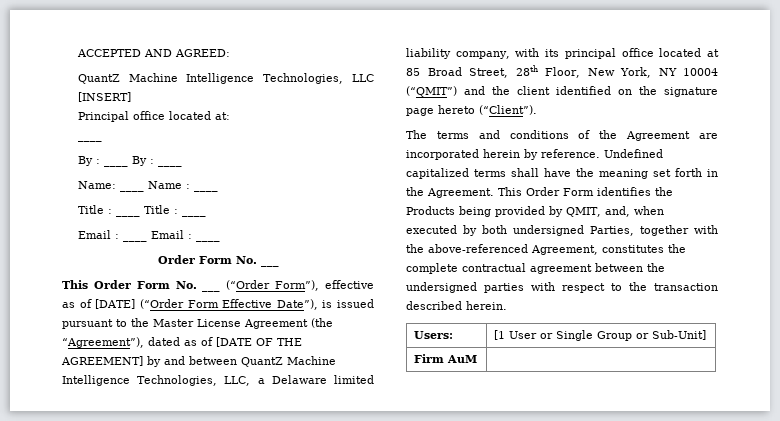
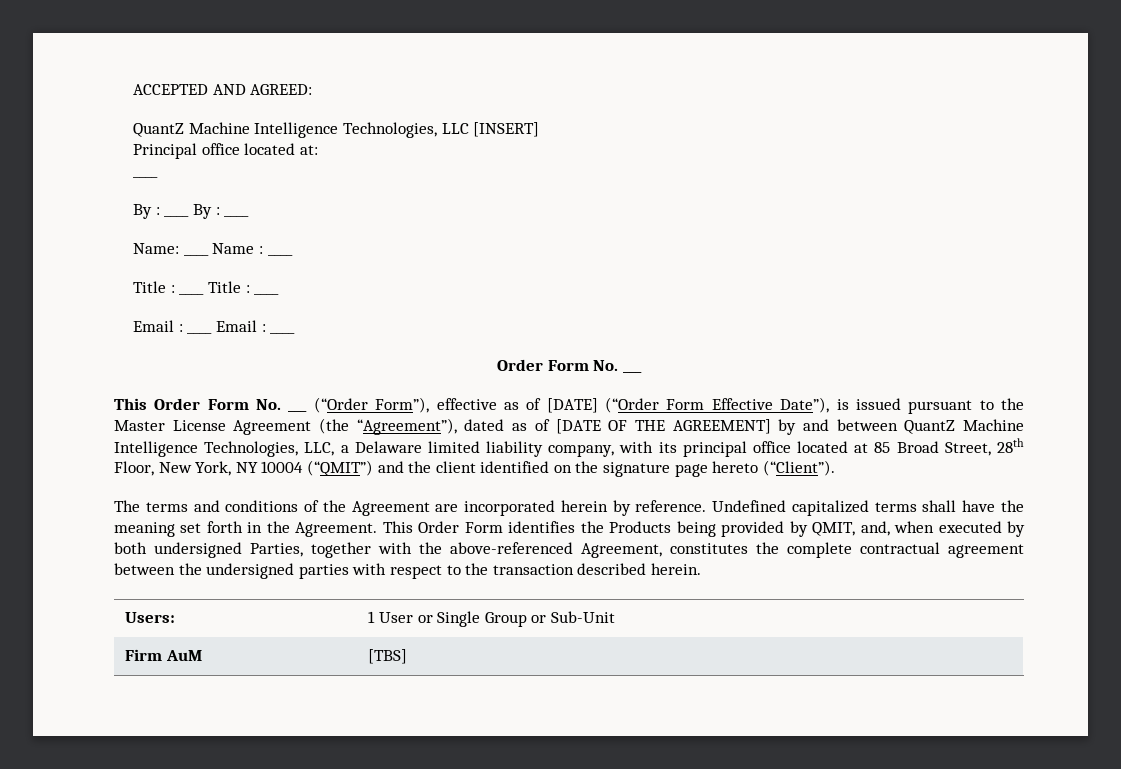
- Users: | [1 User or Single Group or Sub-Unit]
+ Users: | 1 User or Single Group or Sub-Unit
- Firm AuM |
+ Firm AuM | [TBS]

